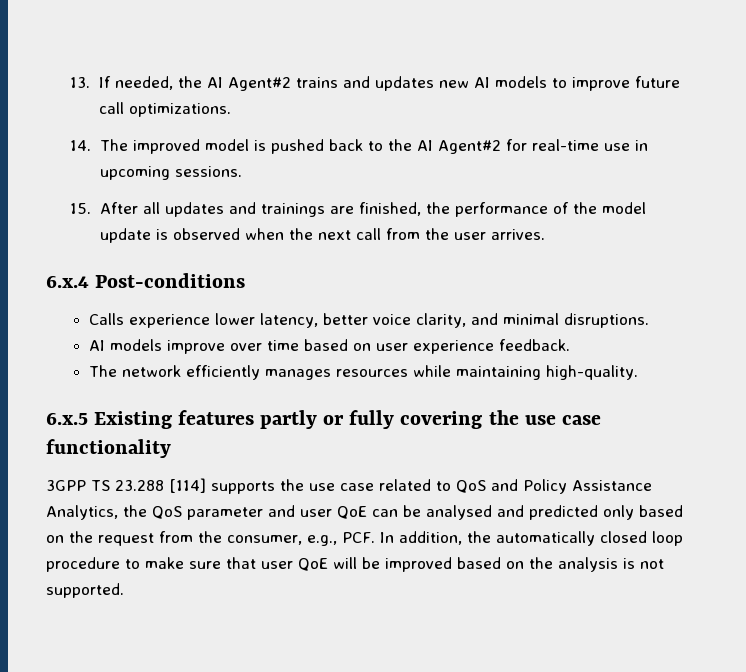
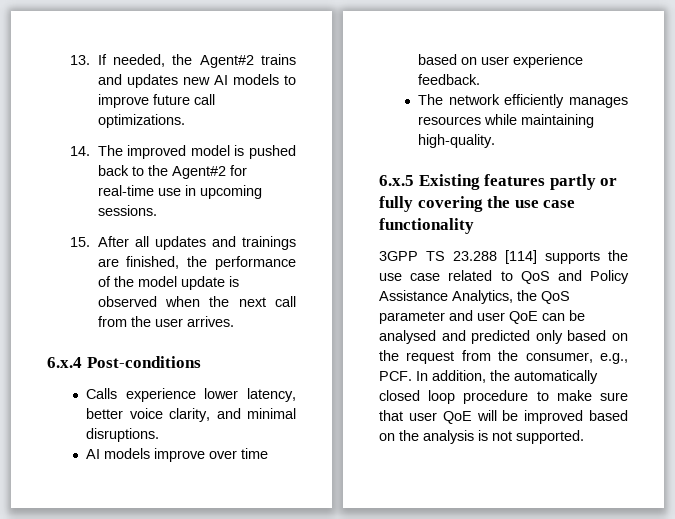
- 13. If needed, the AI Agent#2 trains and updates new AI models to improve future call optimizations.
+ 13. If needed, the Agent#2 trains and updates new AI models to improve future call optimizations.
- 14. The improved model is pushed back to the AI Agent#2 for real-time use in upcoming sessions.
+ 14. The improved model is pushed back to the Agent#2 for real-time use in upcoming sessions.

